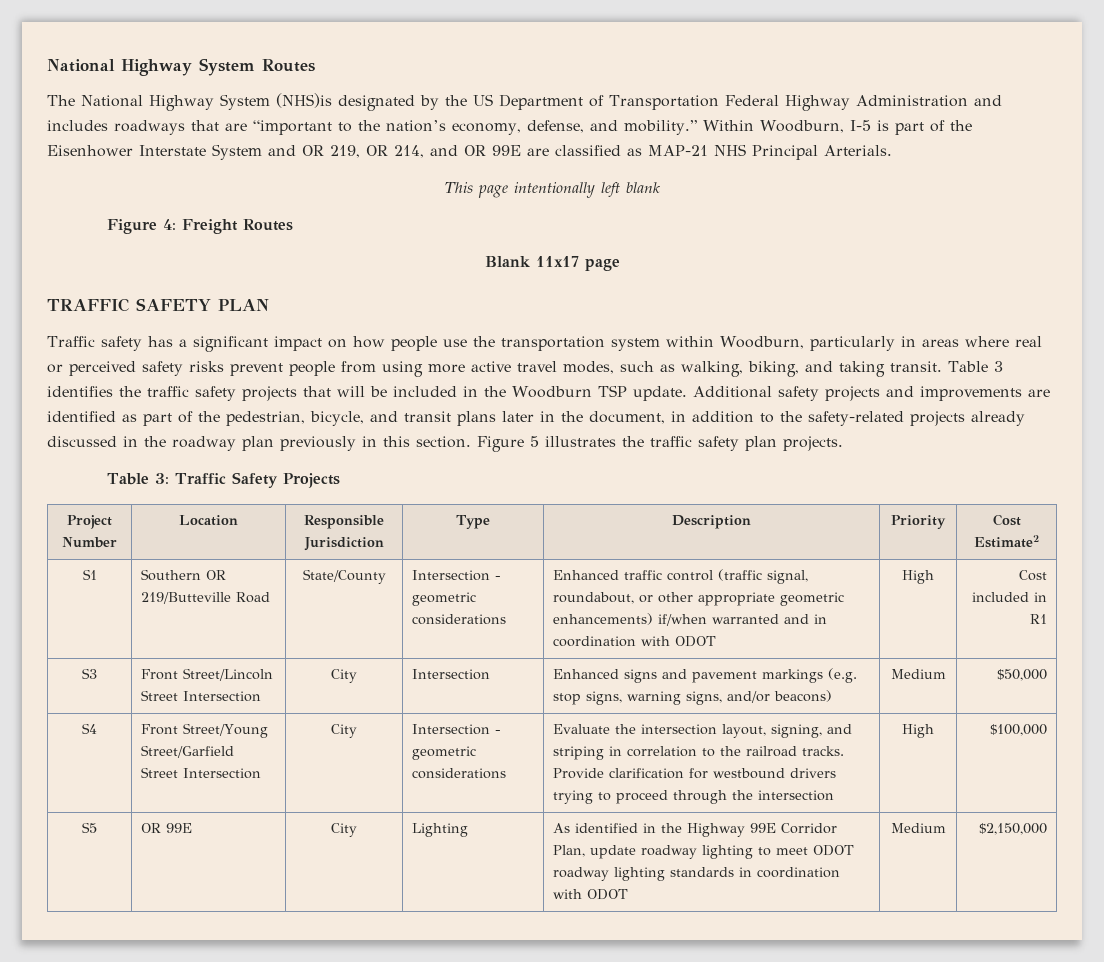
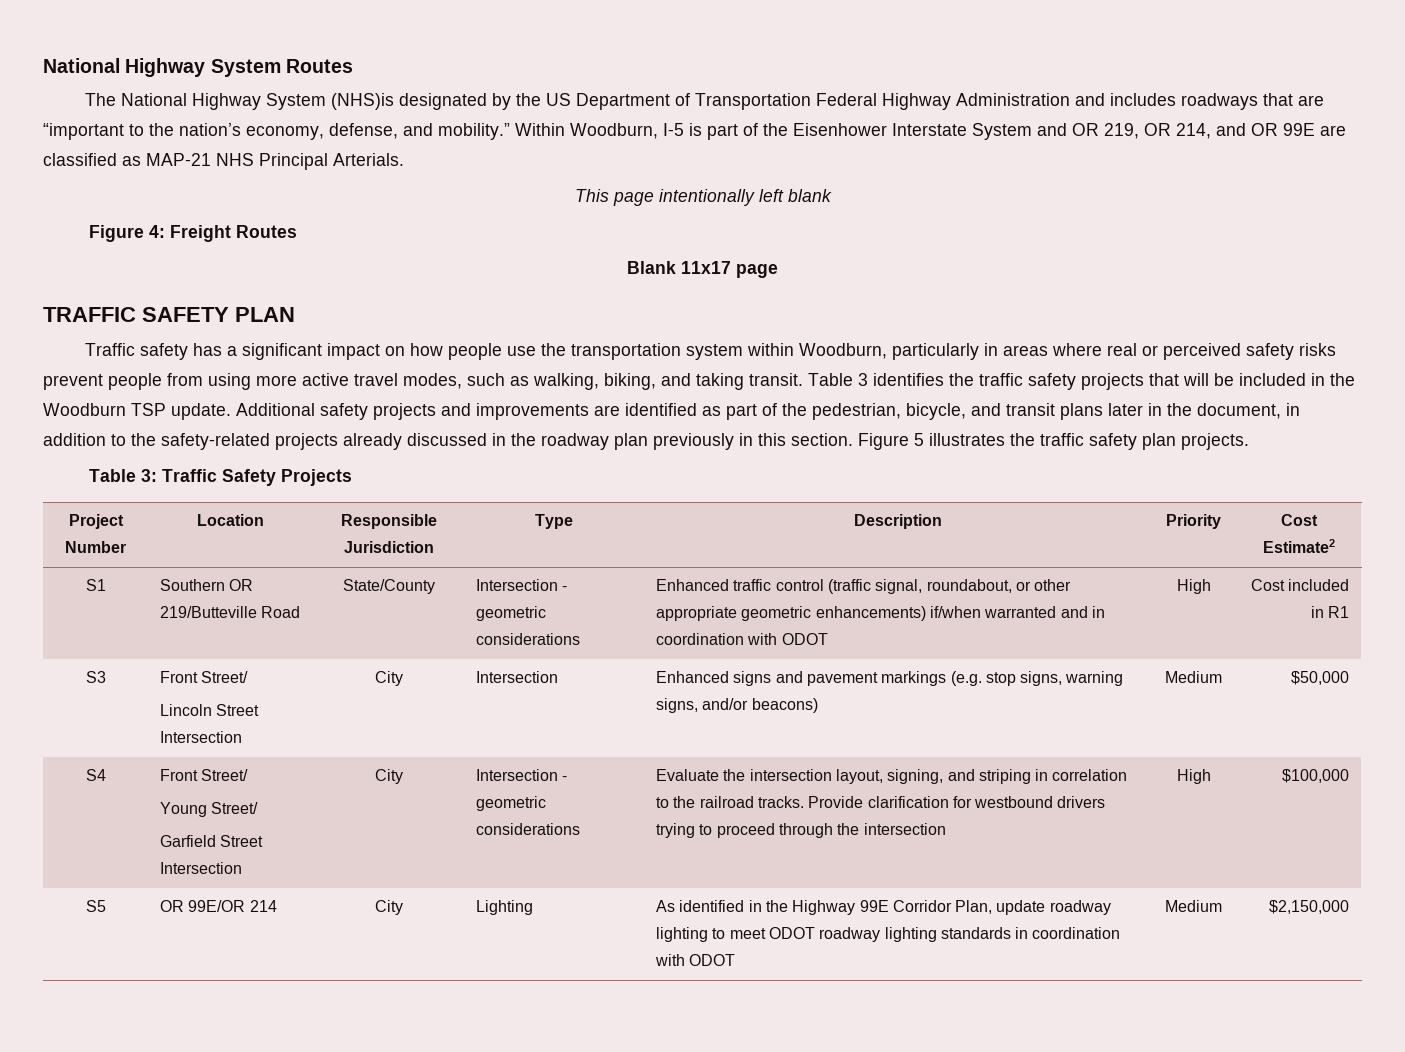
- S3 | Front Street/Lincoln Street Intersection | City | Intersection | Enhanced signs and pavement markings (e.g. stop signs, warning signs, and/or beacons) | Medium | $50,000
+ S3 | Front Street/
+ Lincoln Street Intersection | City | Intersection | Enhanced signs and pavement markings (e.g. stop signs, warning signs, and/or beacons) | Medium | $50,000
- S4 | Front Street/Young Street/Garfield Street Intersection | City | Intersection - geometric considerations | Evaluate the intersection layout, signing, and striping in correlation to the railroad tracks. Provide clarification for westbound drivers trying to proceed through the intersection | High | $100,000
+ S4 | Front Street/
+ Young Street/
+ Garfield Street Intersection | City | Intersection - geometric considerations | Evaluate the intersection layout, signing, and striping in correlation to the railroad tracks. Provide clarification for westbound drivers trying to proceed through the intersection | High | $100,000
- S5 | OR 99E | City | Lighting | As identified in the Highway 99E Corridor Plan, update roadway lighting to meet ODOT roadway lighting standards in coordination with ODOT | Medium | $2,150,000
+ S5 | OR 99E/OR 214 | City | Lighting | As identified in the Highway 99E Corridor Plan, update roadway lighting to meet ODOT roadway lighting standards in coordination with ODOT | Medium | $2,150,000

